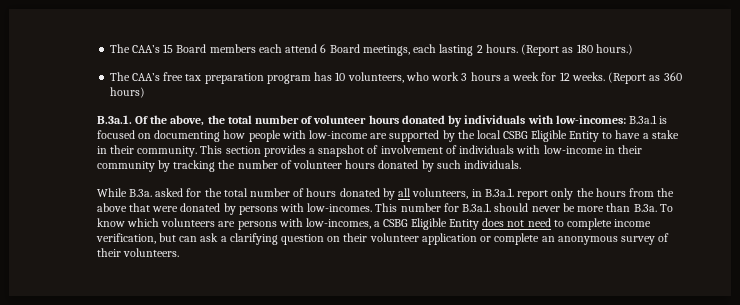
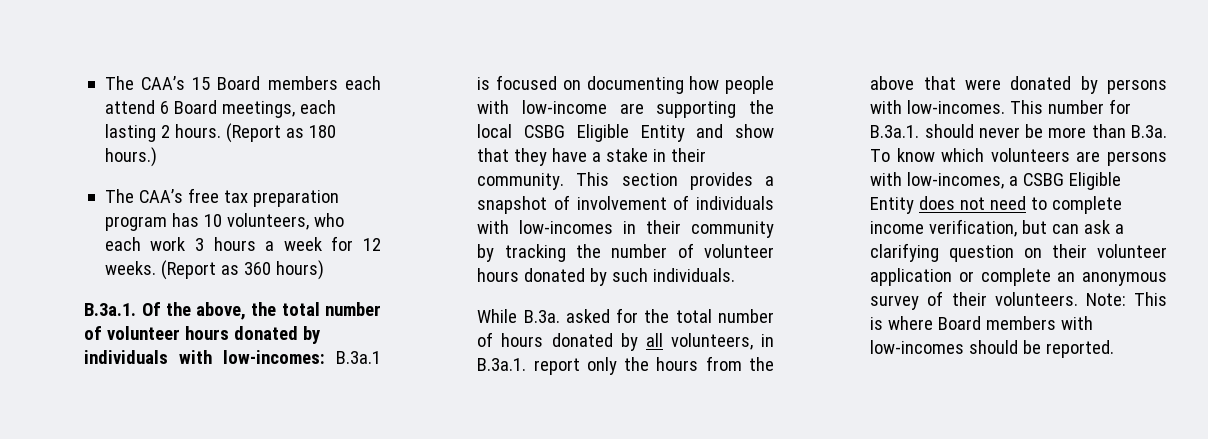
- The CAA’s free tax preparation program has 10 volunteers, who work 3 hours a week for 12 weeks.
+ The CAA’s free tax preparation program has 10 volunteers, who each work 3 hours a week for 12 weeks.
- B.3a.1. Of the above, the total number of volunteer hours donated by individuals with low-incomes: B.3a.1 is focused on documenting how people with low-income are supported by the local CSBG Eligible Entity to have a stake in their community.
+ B.3a.1. Of the above, the total number of volunteer hours donated by individuals with low-incomes: B.3a.1 is focused on documenting how people with low-income are supporting the local CSBG Eligible Entity and show that they have a stake in their community.
- This section provides a snapshot of involvement of individuals with low-income in their community by tracking the number of volunteer hours donated by such individuals.
+ This section provides a snapshot of involvement of individuals with low-incomes in their community by tracking the number of volunteer hours donated by such individuals.
+ Note: This is where Board members with low-incomes should be reported.

